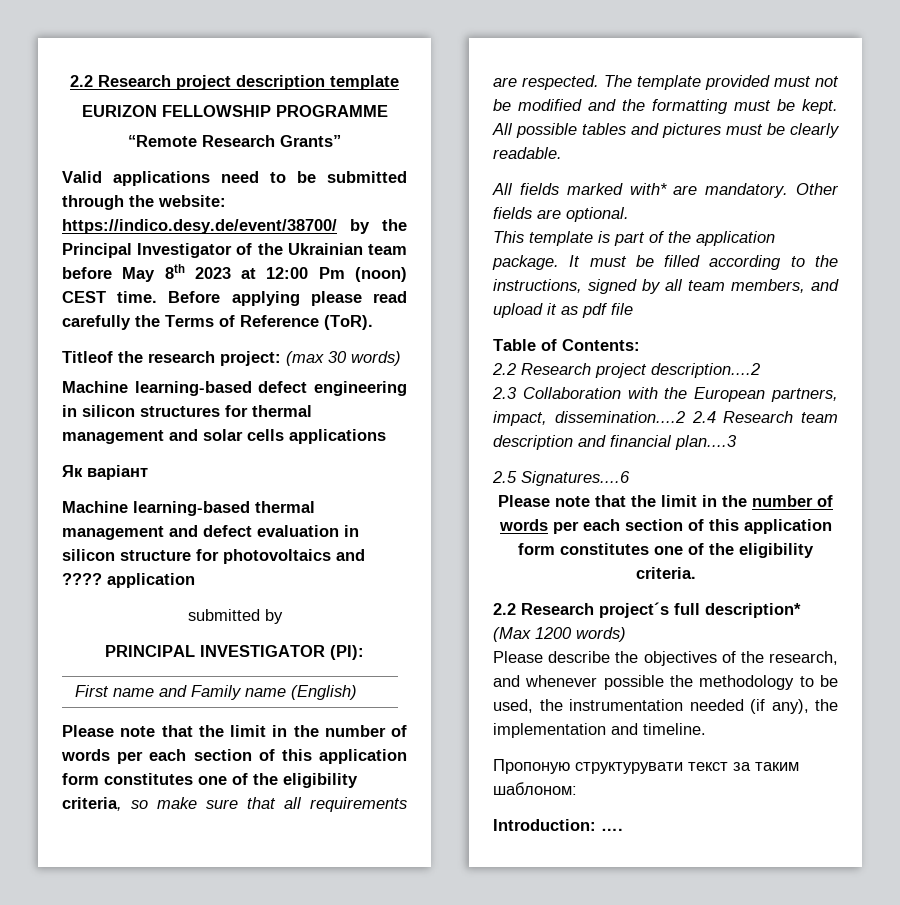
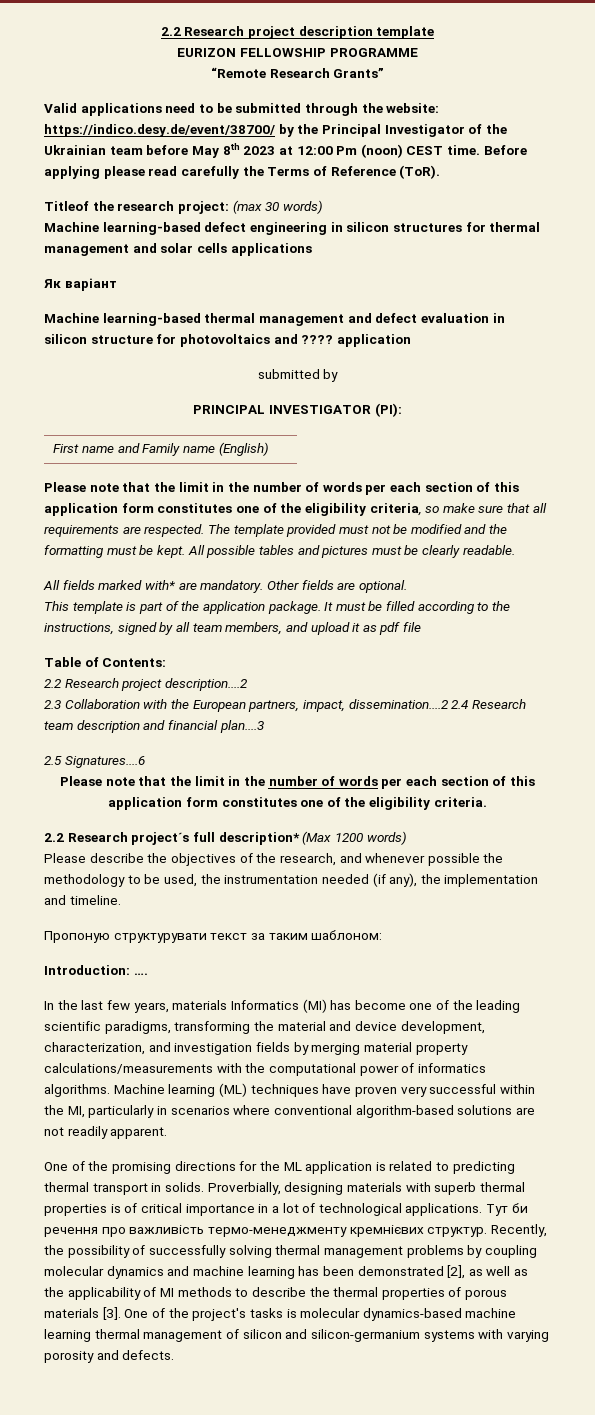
+ In the last few years, materials Informatics (MI) has become one of the leading scientific paradigms, transforming the material and device development, characterization, and investigation fields by merging material property calculations/measurements with the computational power of informatics algorithms. Machine learning (ML) techniques have proven very successful within the MI, particularly in scenarios where conventional algorithm-based solutions are not readily apparent.
+ One of the promising directions for the ML application is related to predicting thermal transport in solids. Proverbially, designing materials with superb thermal properties is of critical importance in a lot of technological applications. Тут би речення про важливість термо-менеджменту кремнієвих структур. Recently, the possibility of successfully solving thermal management problems by coupling molecular dynamics and machine learning has been demonstrated [2], as well as the applicability of MI methods to describe the thermal properties of porous materials [3]. One of the project's tasks is molecular dynamics-based machine learning thermal management of silicon and silicon-germanium systems with varying porosity and defects.

